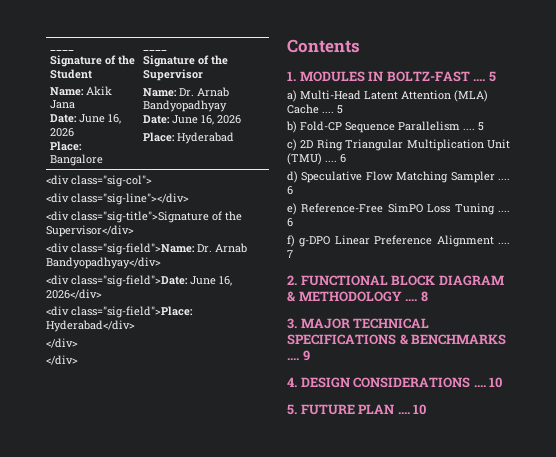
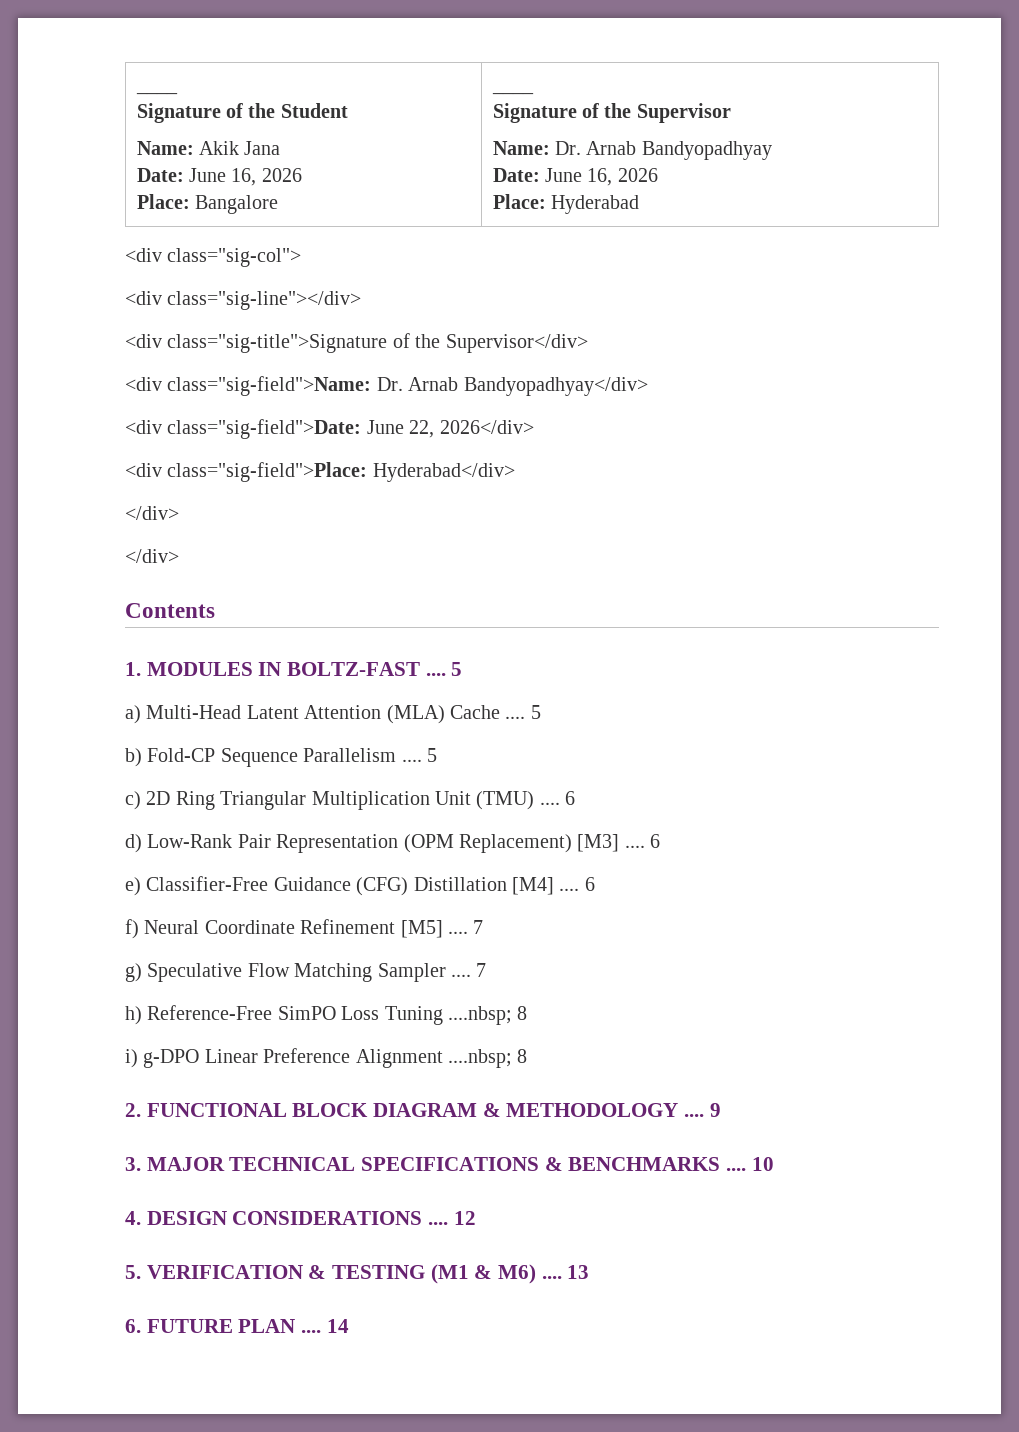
- <div class="sig-field">Date: June 16, 2026</div>
+ <div class="sig-field">Date: June 22, 2026</div>
- d) Speculative Flow Matching Sampler .... 6
- e) Reference-Free SimPO Loss Tuning .... 6
- f) g-DPO Linear Preference Alignment .... 7
+ d) Low-Rank Pair Representation (OPM Replacement) [M3] .... 6
+ e) Classifier-Free Guidance (CFG) Distillation [M4] .... 6
+ f) Neural Coordinate Refinement [M5] .... 7
+ g) Speculative Flow Matching Sampler .... 7
+ h) Reference-Free SimPO Loss Tuning ....nbsp; 8
+ i) g-DPO Linear Preference Alignment ....nbsp; 8
- 8
+ 9
- 9
+ 10
- 4. DESIGN CONSIDERATIONS .... 10
+ 4. DESIGN CONSIDERATIONS .... 12
- 5. FUTURE PLAN .... 10
+ 5. VERIFICATION & TESTING (M1 & M6) .... 13
+ 6. FUTURE PLAN .... 14

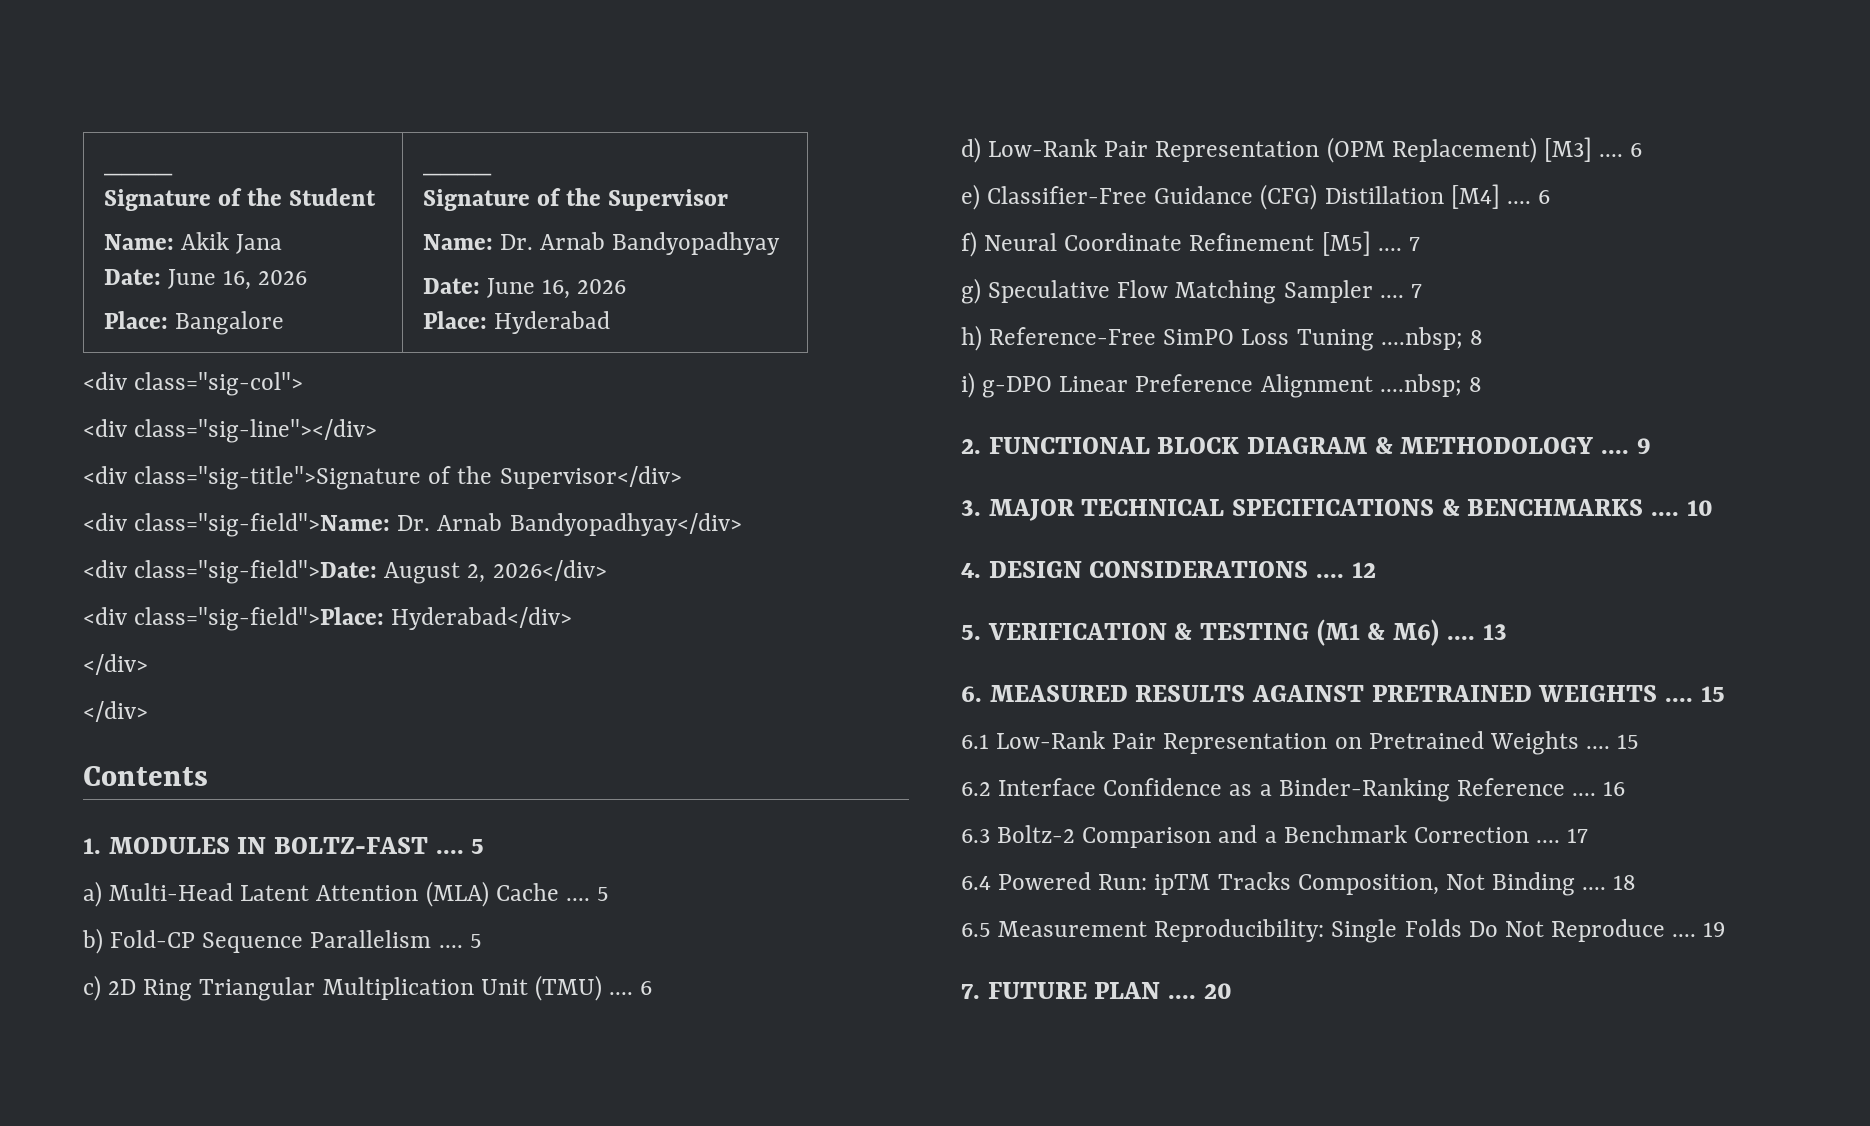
- <div class="sig-field">Date: June 22, 2026</div>
+ <div class="sig-field">Date: August 2, 2026</div>
- 6. FUTURE PLAN ....
+ 6. MEASURED RESULTS AGAINST PRETRAINED WEIGHTS .... 15
+ 6.1 Low-Rank Pair Representation on Pretrained Weights .... 15
+ 6.2 Interface Confidence as a Binder-Ranking Reference .... 16
+ 6.3 Boltz-2 Comparison and a Benchmark Correction .... 17
+ 6.4 Powered Run: ipTM Tracks Composition, Not Binding .... 18
+ 6.5 Measurement Reproducibility: Single Folds Do Not Reproduce .... 19
+ 7. FUTURE PLAN ....
- 14
+ 20

